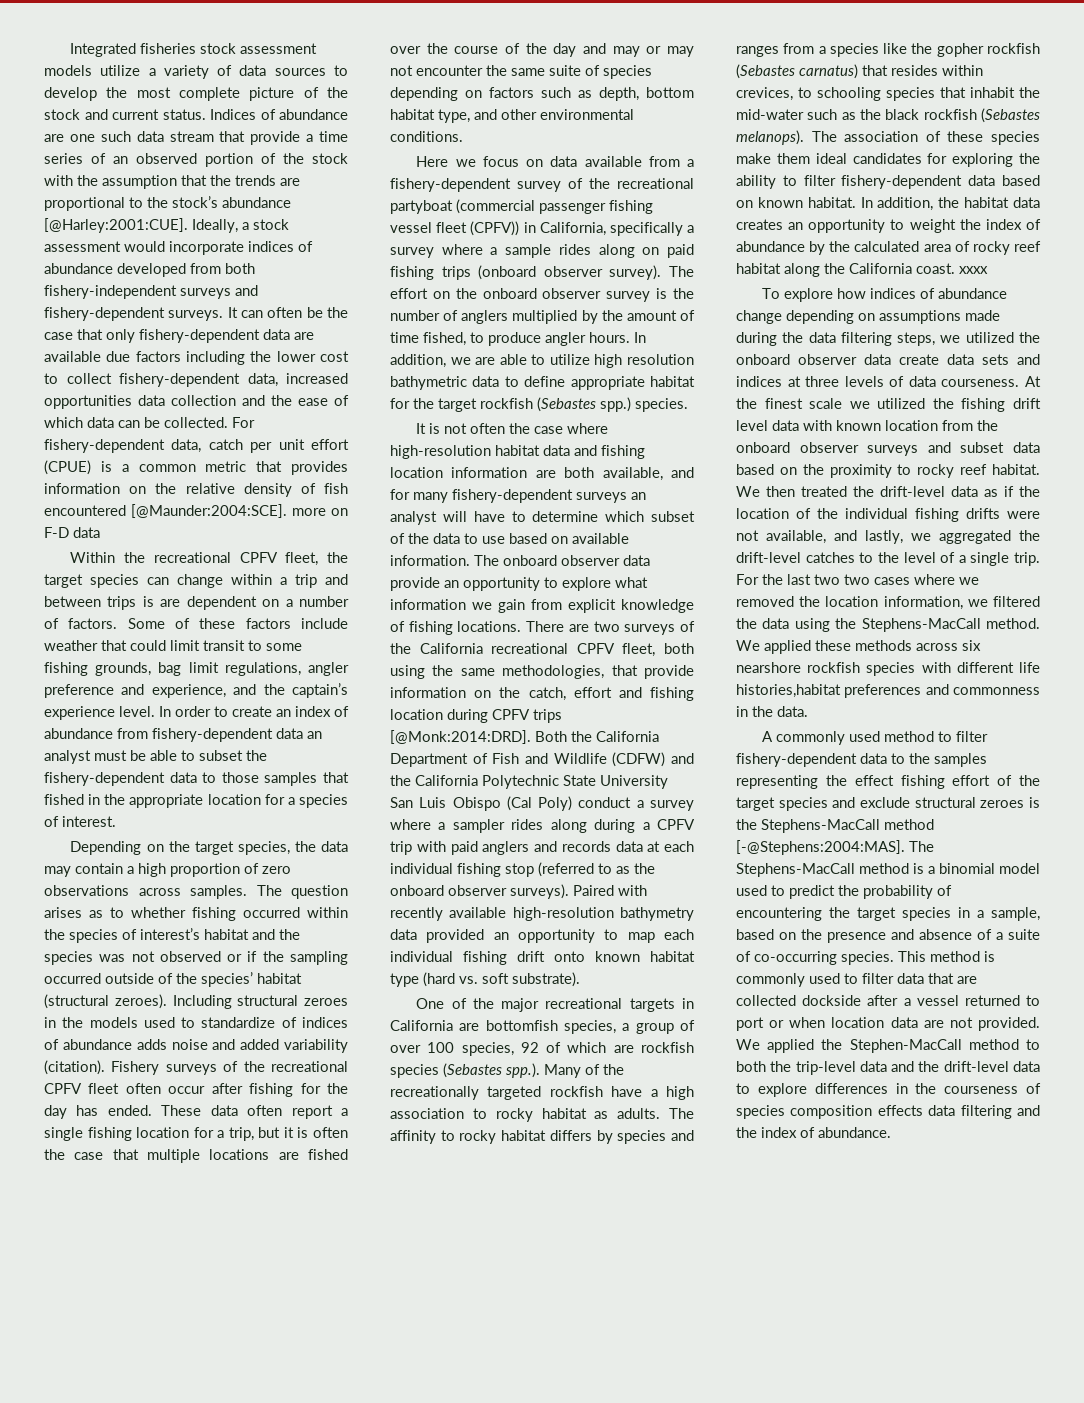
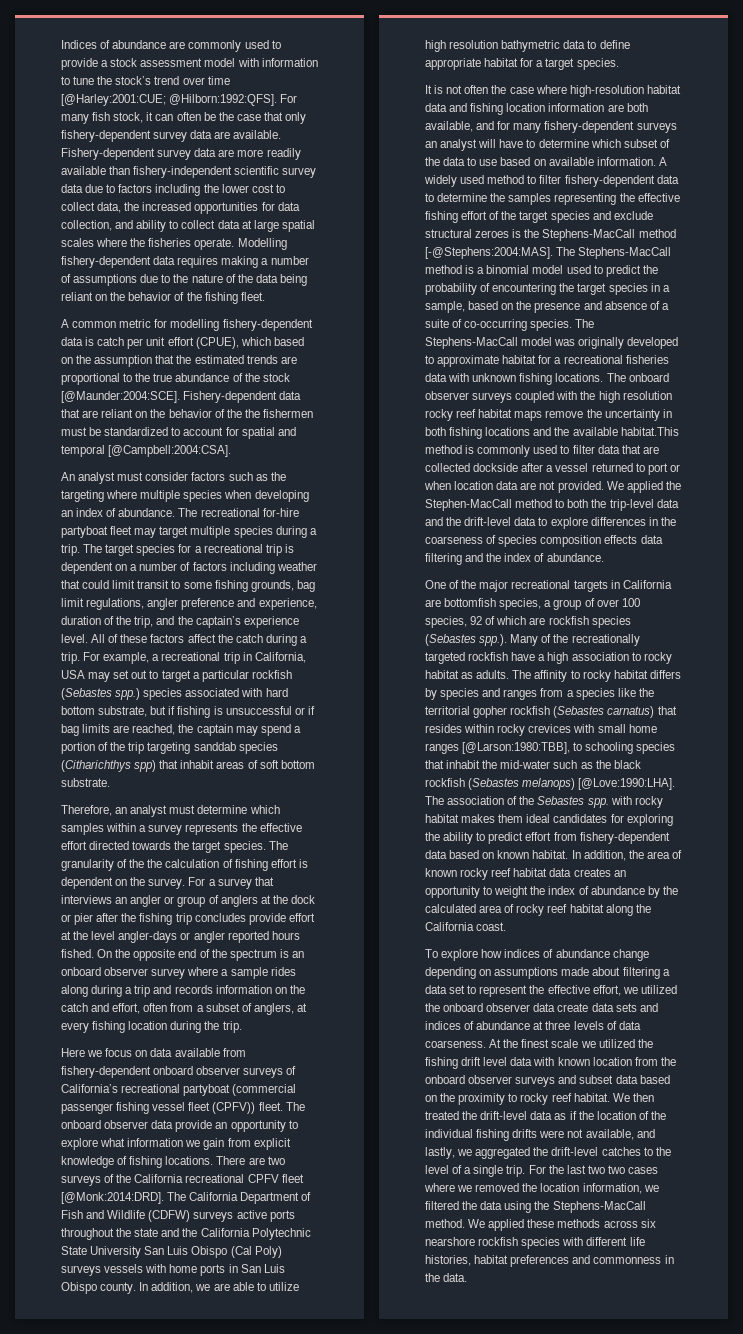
- Integrated fisheries stock assessment models utilize a variety of data sources to develop the most complete picture of the stock and current status. Indices of abundance are one such data stream that provide a time series of an observed portion of the stock with the assumption that the trends are proportional to the stock’s abundance [@Harley:2001:CUE]. Ideally, a stock assessment would incorporate indices of abundance developed from both fishery-independent surveys and fishery-dependent surveys. It can often be the case that only fishery-dependent data are available due factors including the lower cost to collect fishery-dependent data, increased opportunities data collection and the ease of which data can be collected. For fishery-dependent data, catch per unit effort (CPUE) is a common metric that provides information on the relative density of fish encountered [@Maunder:2004:SCE]. more on F-D data
- Within the recreational CPFV fleet, the target species can change within a trip and between trips is are dependent on a number of factors. Some of these factors include weather that could limit transit to some fishing grounds, bag limit regulations, angler preference and experience, and the captain’s experience level.
+ Indices of abundance are commonly used to provide a stock assessment model with information to tune the stock’s trend over time [@Harley:2001:CUE; @Hilborn:1992:QFS]. For many fish stock, it can often be the case that only fishery-dependent survey data are available. Fishery-dependent survey data are more readily available than fishery-independent scientific survey data due to factors including the lower cost to collect data, the increased opportunities for data collection, and ability to collect data at large spatial scales where the fisheries operate. Modelling fishery-dependent data requires making a number of assumptions due to the nature of the data being reliant on the behavior of the fishing fleet.
+ A common metric for modelling fishery-dependent data is catch per unit effort (CPUE), which based on the assumption that the estimated trends are proportional to the true abundance of the stock [@Maunder:2004:SCE]. Fishery-dependent data that are reliant on the behavior of the the fishermen must be standardized to account for spatial and temporal [@Campbell:2004:CSA].
+ An analyst must consider factors such as the targeting where multiple species when developing an index of abundance. The recreational for-hire partyboat fleet may target multiple species during a trip. The target species for a recreational trip is dependent on a number of factors including weather that could limit transit to some fishing grounds, bag limit regulations, angler preference and experience, duration of the trip, and the captain’s experience level.
- In order to create an index of abundance from fishery-dependent data an analyst must be able to subset the fishery-dependent data to those samples that fished in the appropriate location for a species of interest.
- Depending on the target species, the data may contain a high proportion of zero observations across samples. The question arises as to whether fishing occurred within the species of interest’s habitat and the species was not observed or if the sampling occurred outside of the species’ habitat (structural zeroes). Including structural zeroes in the models used to standardize of indices of abundance adds noise and added variability (citation). Fishery surveys of the recreational CPFV fleet often occur after fishing for the day has ended. These data often report a single fishing location for a trip, but it is often the case that multiple locations are fished over the course of the day and may or may not encounter the same suite of species depending on factors such as depth, bottom habitat type, and other environmental conditions.
+ All of these factors affect the catch during a trip. For example, a recreational trip in California, USA may set out to target a particular rockfish (Sebastes spp.) species associated with hard bottom substrate, but if fishing is unsuccessful or if bag limits are reached, the captain may spend a portion of the trip targeting sanddab species (Citharichthys spp) that inhabit areas of soft bottom substrate.
+ Therefore, an analyst must determine which samples within a survey represents the effective effort directed towards the target species. The granularity of the the calculation of fishing effort is dependent on the survey. For a survey that interviews an angler or group of anglers at the dock or pier after the fishing trip concludes provide effort at the level angler-days or angler reported hours fished. On the opposite end of the spectrum is an onboard observer survey where a sample rides along during a trip and records information on the catch and effort, often from a subset of anglers, at every fishing location during the trip.
- Here we focus on data available from a fishery-dependent survey of the recreational partyboat (commercial passenger fishing vessel fleet (CPFV)) in California, specifically a survey where a sample rides along on paid fishing trips (onboard observer survey). The effort on the onboard observer survey is the number of anglers multiplied by the amount of time fished, to produce angler hours.
+ Here we focus on data available from fishery-dependent onboard observer surveys of California’s recreational partyboat (commercial passenger fishing vessel fleet (CPFV)) fleet. The onboard observer data provide an opportunity to explore what information we gain from explicit knowledge of fishing locations. There are two surveys of the California recreational CPFV fleet [@Monk:2014:DRD]. The California Department of Fish and Wildlife (CDFW) surveys active ports throughout the state and the California Polytechnic State University San Luis Obispo (Cal Poly) surveys vessels with home ports in San Luis Obispo county.
- In addition, we are able to utilize high resolution bathymetric data to define appropriate habitat for the target rockfish (Sebastes spp.) species.
+ In addition, we are able to utilize high resolution bathymetric data to define appropriate habitat for a target species.
- The onboard observer data provide an opportunity to explore what information we gain from explicit knowledge of fishing locations. There are two surveys of the California recreational CPFV fleet, both using the same methodologies, that provide information on the catch, effort and fishing location during CPFV trips [@Monk:2014:DRD]. Both the California Department of Fish and Wildlife (CDFW) and the California Polytechnic State University San Luis Obispo (Cal Poly) conduct a survey where a sampler rides along during a CPFV trip with paid anglers and records data at each individual fishing stop (referred to as the onboard observer surveys). Paired with recently available high-resolution bathymetry data provided an opportunity to map each individual fishing drift onto known habitat type (hard vs. soft substrate).
+ A widely used method to filter fishery-dependent data to determine the samples representing the effective fishing effort of the target species and exclude structural zeroes is the Stephens-MacCall method [-@Stephens:2004:MAS]. The Stephens-MacCall method is a binomial model used to predict the probability of encountering the target species in a sample, based on the presence and absence of a suite of co-occurring species. The Stephens-MacCall model was originally developed to approximate habitat for a recreational fisheries data with unknown fishing locations. The onboard observer surveys coupled with the high resolution rocky reef habitat maps remove the uncertainty in both fishing locations and the available habitat.This method is commonly used to filter data that are collected dockside after a vessel returned to port or when location data are not provided. We applied the Stephen-MacCall method to both the trip-level data and the drift-level data to explore differences in the coarseness of species composition effects data filtering and the index of abundance.
- The affinity to rocky habitat differs by species and ranges from a species like the gopher rockfish (Sebastes carnatus) that resides within crevices, to schooling species that inhabit the mid-water such as the black rockfish (Sebastes melanops).
+ The affinity to rocky habitat differs by species and ranges from a species like the territorial gopher rockfish (Sebastes carnatus) that resides within rocky crevices with small home ranges [@Larson:1980:TBB], to schooling species that inhabit the mid-water such as the black rockfish (Sebastes melanops) [@Love:1990:LHA].
- The association of these species make them ideal candidates for exploring the ability to filter fishery-dependent data based on known habitat.
+ The association of the Sebastes spp. with rocky habitat makes them ideal candidates for exploring the ability to predict effort from fishery-dependent data based on known habitat.
- In addition, the habitat data creates an opportunity to weight the index of abundance by the calculated area of rocky reef habitat along the California coast. xxxx
+ In addition, the area of known rocky reef habitat data creates an opportunity to weight the index of abundance by the calculated area of rocky reef habitat along the California coast.
- To explore how indices of abundance change depending on assumptions made during the data filtering steps, we utilized the onboard observer data create data sets and indices at three levels of data courseness.
+ To explore how indices of abundance change depending on assumptions made about filtering a data set to represent the effective effort, we utilized the onboard observer data create data sets and indices of abundance at three levels of data coarseness.
- We applied these methods across six nearshore rockfish species with different life histories,habitat preferences and commonness in the data.
+ We applied these methods across six nearshore rockfish species with different life histories, habitat preferences and commonness in the data.
- A commonly used method to filter fishery-dependent data to the samples representing the effect fishing effort of the target species and exclude structural zeroes is the Stephens-MacCall method [-@Stephens:2004:MAS]. The Stephens-MacCall method is a binomial model used to predict the probability of encountering the target species in a sample, based on the presence and absence of a suite of co-occurring species. This method is commonly used to filter data that are collected dockside after a vessel returned to port or when location data are not provided. We applied the Stephen-MacCall method to both the trip-level data and the drift-level data to explore differences in the courseness of species composition effects data filtering and the index of abundance.

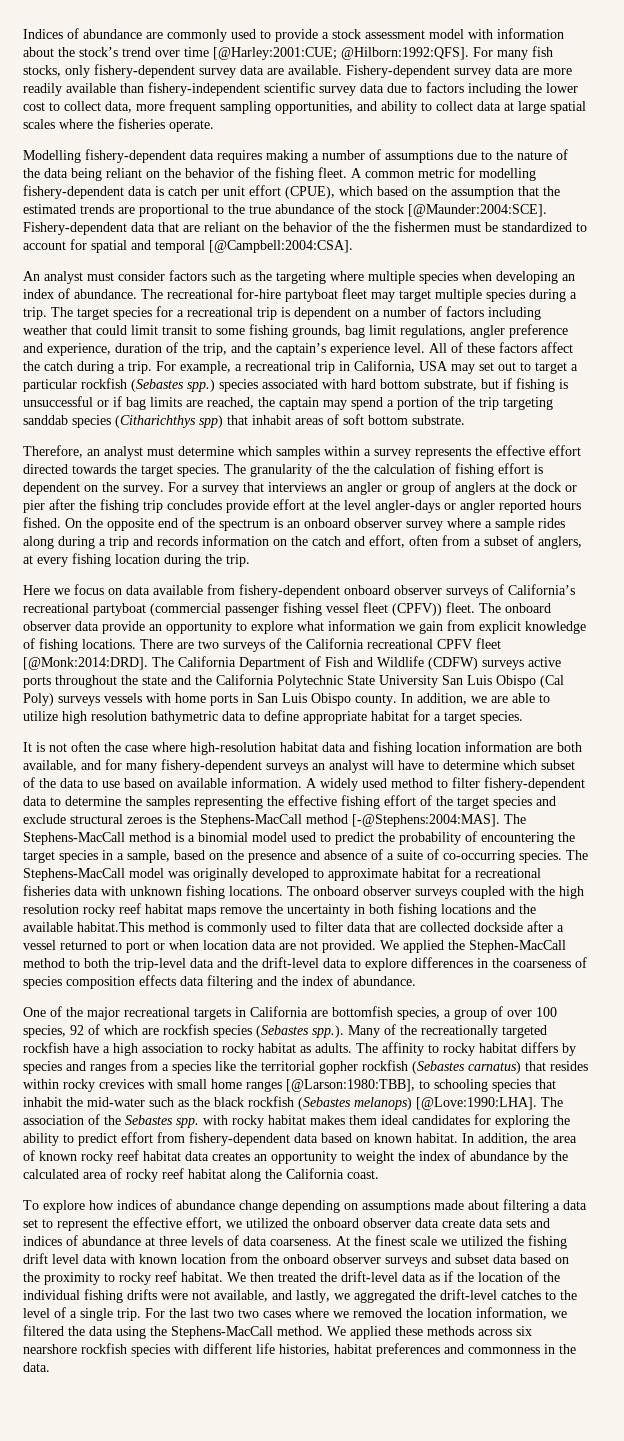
- Indices of abundance are commonly used to provide a stock assessment model with information to tune the stock’s trend over time [@Harley:2001:CUE; @Hilborn:1992:QFS].
+ Indices of abundance are commonly used to provide a stock assessment model with information about the stock’s trend over time [@Harley:2001:CUE; @Hilborn:1992:QFS].
- For many fish stock, it can often be the case that only fishery-dependent survey data are available.
+ For many fish stocks, only fishery-dependent survey data are available.
- Fishery-dependent survey data are more readily available than fishery-independent scientific survey data due to factors including the lower cost to collect data, the increased opportunities for data collection, and ability to collect data at large spatial scales where the fisheries operate. Modelling fishery-dependent data requires making a number of assumptions due to the nature of the data being reliant on the behavior of the fishing fleet.
- A common metric for modelling fishery-dependent data is catch per unit effort (CPUE), which based on the assumption that the estimated trends are proportional to the true abundance of the stock [@Maunder:2004:SCE].
+ Fishery-dependent survey data are more readily available than fishery-independent scientific survey data due to factors including the lower cost to collect data, more frequent sampling opportunities, and ability to collect data at large spatial scales where the fisheries operate.
+ Modelling fishery-dependent data requires making a number of assumptions due to the nature of the data being reliant on the behavior of the fishing fleet. A common metric for modelling fishery-dependent data is catch per unit effort (CPUE), which based on the assumption that the estimated trends are proportional to the true abundance of the stock [@Maunder:2004:SCE].

